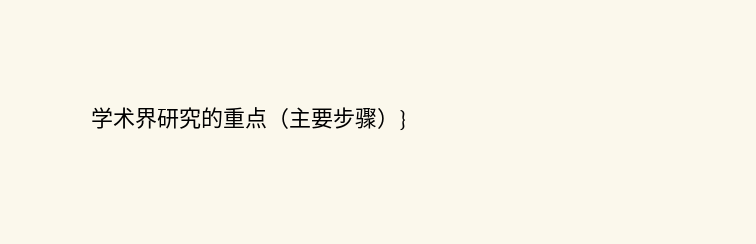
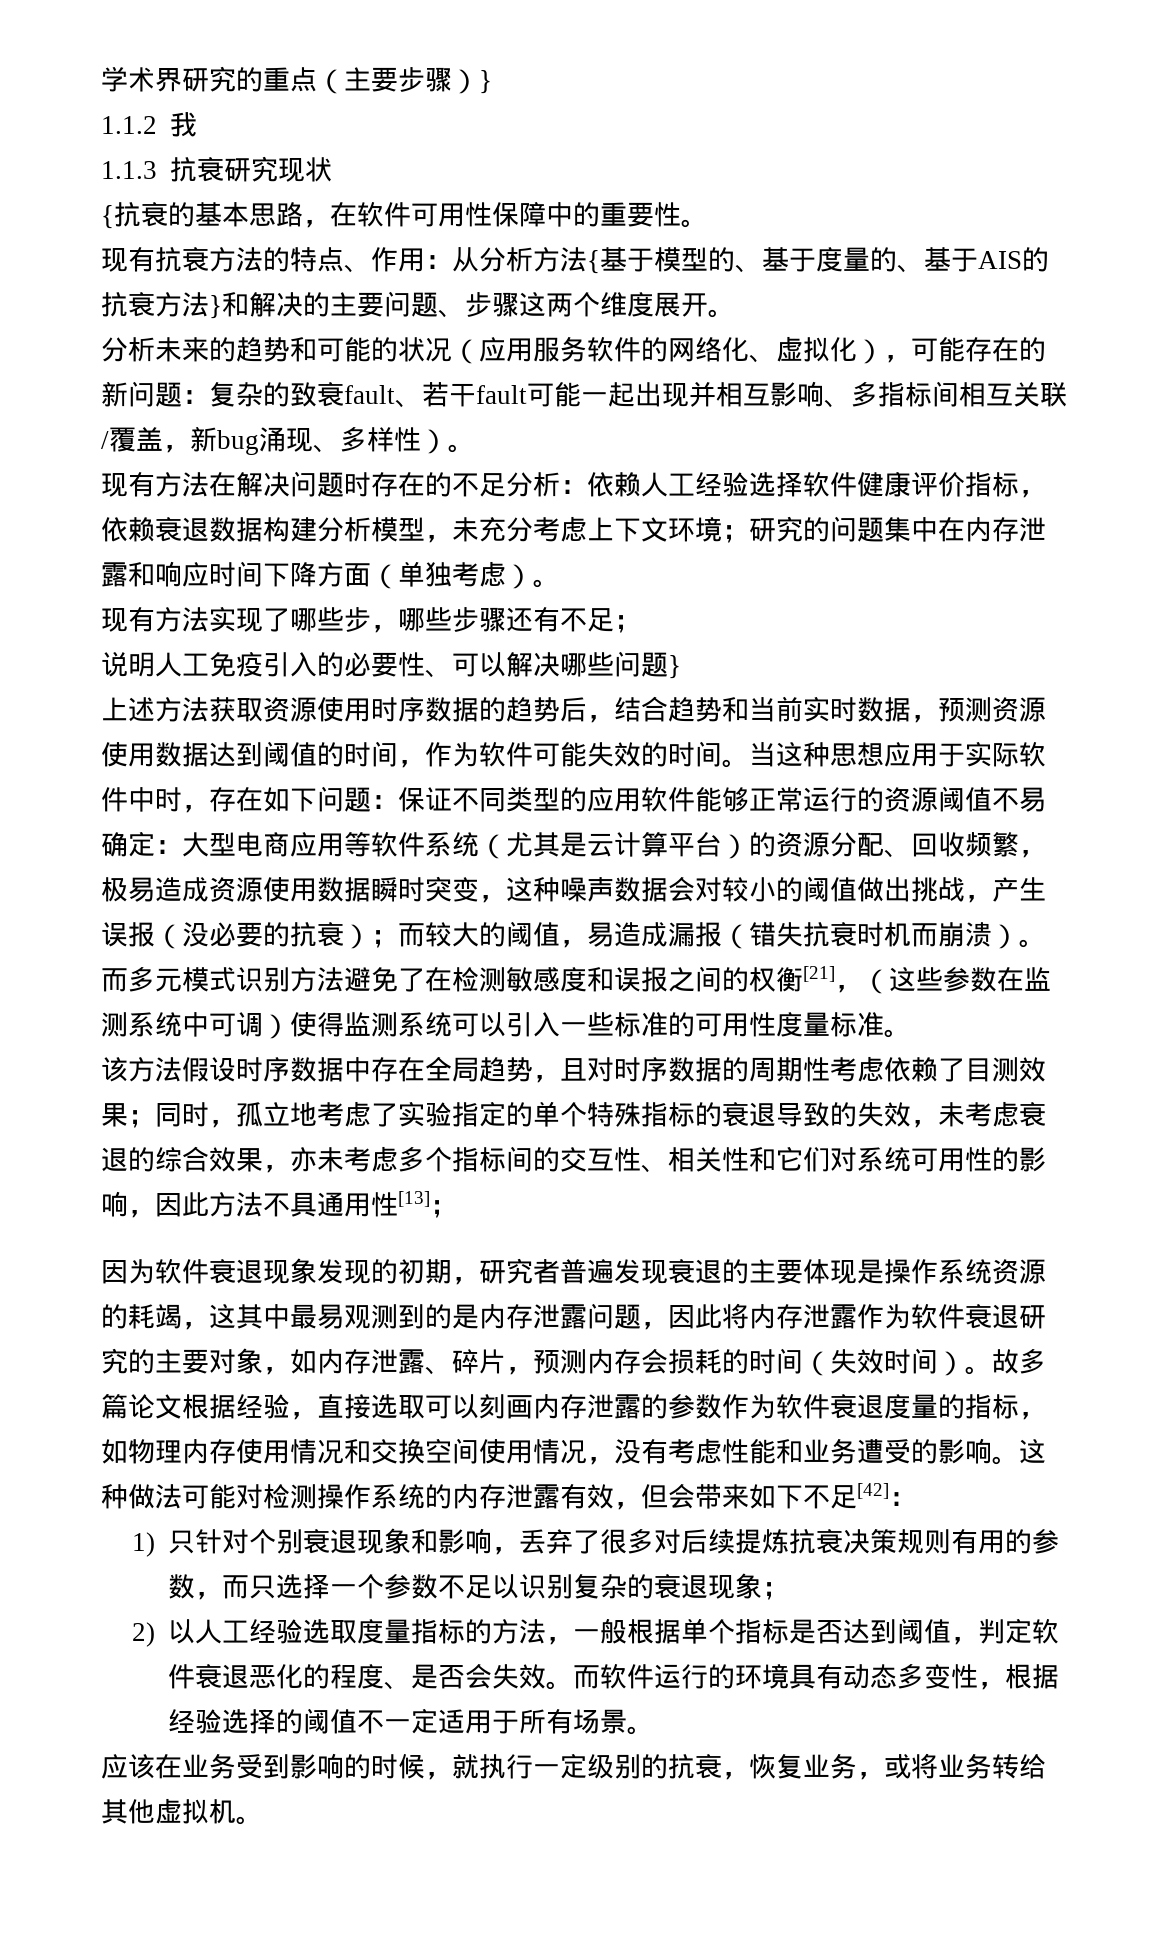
+ 1.1.2我
+ 1.1.3抗衰研究现状
+ {抗衰的基本思路，在软件可用性保障中的重要性。
+ 现有抗衰方法的特点、作用：从分析方法{基于模型的、基于度量的、基于AIS的抗衰方法}和解决的主要问题、步骤这两个维度展开。
+ 分析未来的趋势和可能的状况（应用服务软件的网络化、虚拟化），可能存在的新问题：复杂的致衰fault、若干fault可能一起出现并相互影响、多指标间相互关联/覆盖，新bug涌现、多样性）。
+ 现有方法在解决问题时存在的不足分析：依赖人工经验选择软件健康评价指标，依赖衰退数据构建分析模型，未充分考虑上下文环境；研究的问题集中在内存泄露和响应时间下降方面（单独考虑）。
+ 现有方法实现了哪些步，哪些步骤还有不足；
+ 说明人工免疫引入的必要性、可以解决哪些问题}
+ 上述方法获取资源使用时序数据的趋势后，结合趋势和当前实时数据，预测资源使用数据达到阈值的时间，作为软件可能失效的时间。当这种思想应用于实际软件中时，存在如下问题：保证不同类型的应用软件能够正常运行的资源阈值不易确定：大型电商应用等软件系统（尤其是云计算平台）的资源分配、回收频繁，极易造成资源使用数据瞬时突变，这种噪声数据会对较小的阈值做出挑战，产生误报（没必要的抗衰）；而较大的阈值，易造成漏报（错失抗衰时机而崩溃）。而多元模式识别方法避免了在检测敏感度和误报之间的权衡[21]，（这些参数在监测系统中可调）使得监测系统可以引入一些标准的可用性度量标准。
+ 该方法假设时序数据中存在全局趋势，且对时序数据的周期性考虑依赖了目测效果；同时，孤立地考虑了实验指定的单个特殊指标的衰退导致的失效，未考虑衰退的综合效果，亦未考虑多个指标间的交互性、相关性和它们对系统可用性的影响，因此方法不具通用性[13]；
+ 因为软件衰退现象发现的初期，研究者普遍发现衰退的主要体现是操作系统资源的耗竭，这其中最易观测到的是内存泄露问题，因此将内存泄露作为软件衰退研究的主要对象，如内存泄露、碎片，预测内存会损耗的时间（失效时间）。故多篇论文根据经验，直接选取可以刻画内存泄露的参数作为软件衰退度量的指标，如物理内存使用情况和交换空间使用情况，没有考虑性能和业务遭受的影响。这种做法可能对检测操作系统的内存泄露有效，但会带来如下不足[42]：
+ 1)只针对个别衰退现象和影响，丢弃了很多对后续提炼抗衰决策规则有用的参数，而只选择一个参数不足以识别复杂的衰退现象；
+ 2)以人工经验选取度量指标的方法，一般根据单个指标是否达到阈值，判定软件衰退恶化的程度、是否会失效。而软件运行的环境具有动态多变性，根据经验选择的阈值不一定适用于所有场景。
+ 应该在业务受到影响的时候，就执行一定级别的抗衰，恢复业务，或将业务转给其他虚拟机。

